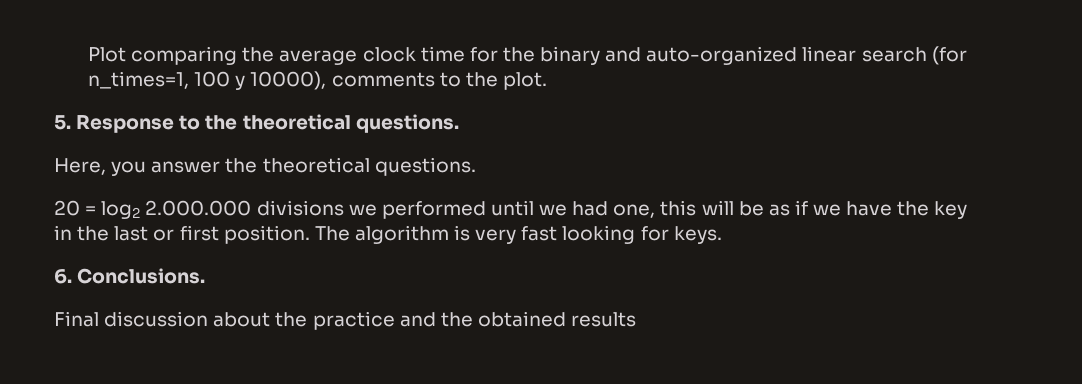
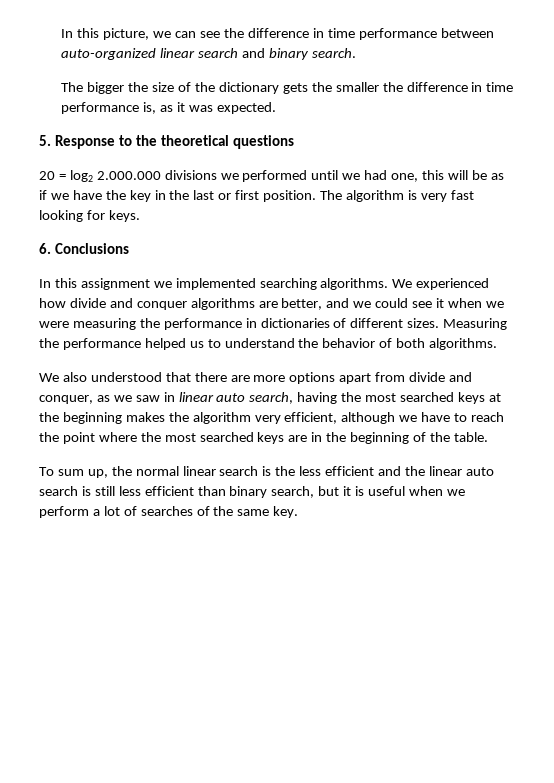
- Plot comparing the average clock time for the binary and auto-organized linear search (for n_times=1, 100 y 10000), comments to the plot.
+ In this picture, we can see the difference in time performance between auto-organized linear search and binary search.
+ The bigger the size of the dictionary gets the smaller the difference in time performance is, as it was expected.
- 5. Response to the theoretical questions.
- Here, you answer the theoretical questions.
+ 5. Response to the theoretical questions
- 6. Conclusions.
- Final discussion about the practice and the obtained results
+ 6. Conclusions
+ In this assignment we implemented searching algorithms. We experienced how divide and conquer algorithms are better, and we could see it when we were measuring the performance in dictionaries of different sizes. Measuring the performance helped us to understand the behavior of both algorithms.
+ We also understood that there are more options apart from divide and conquer, as we saw in linear auto search, having the most searched keys at the beginning makes the algorithm very efficient, although we have to reach the point where the most searched keys are in the beginning of the table.
+ To sum up, the normal linear search is the less efficient and the linear auto search is still less efficient than binary search, but it is useful when we perform a lot of searches of the same key.

